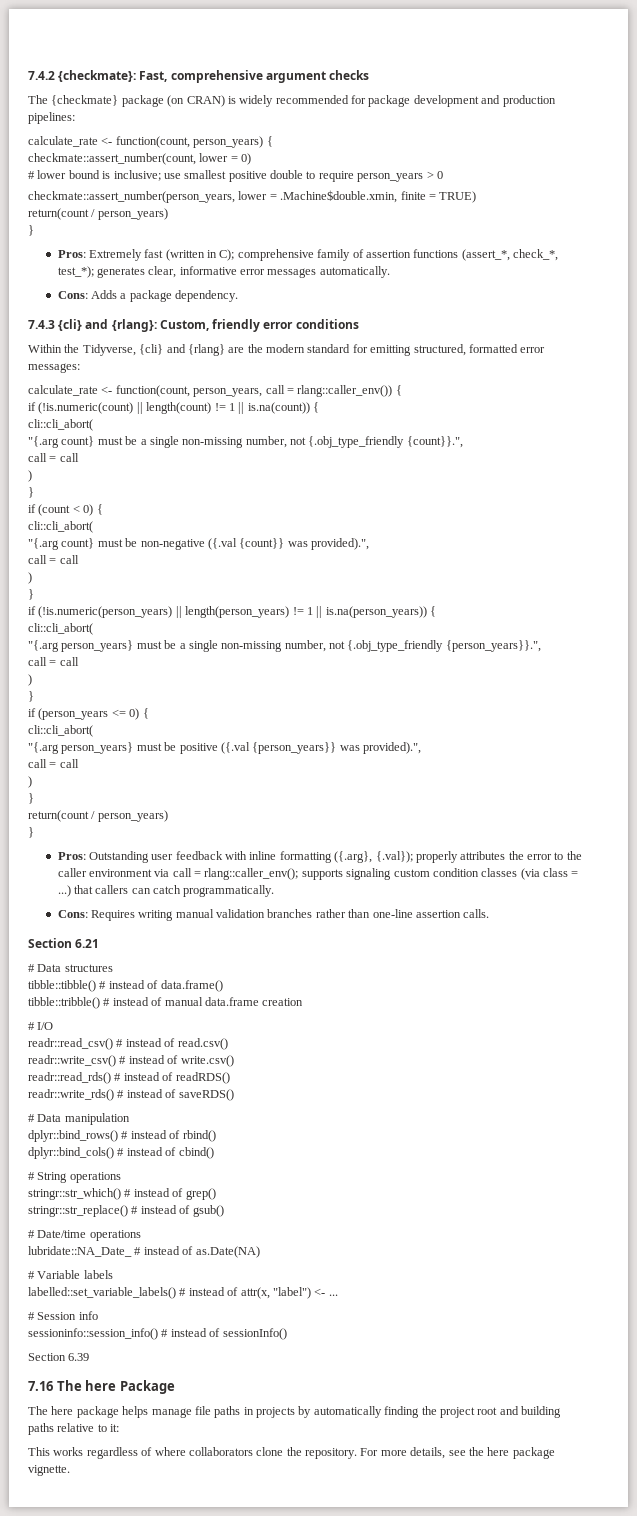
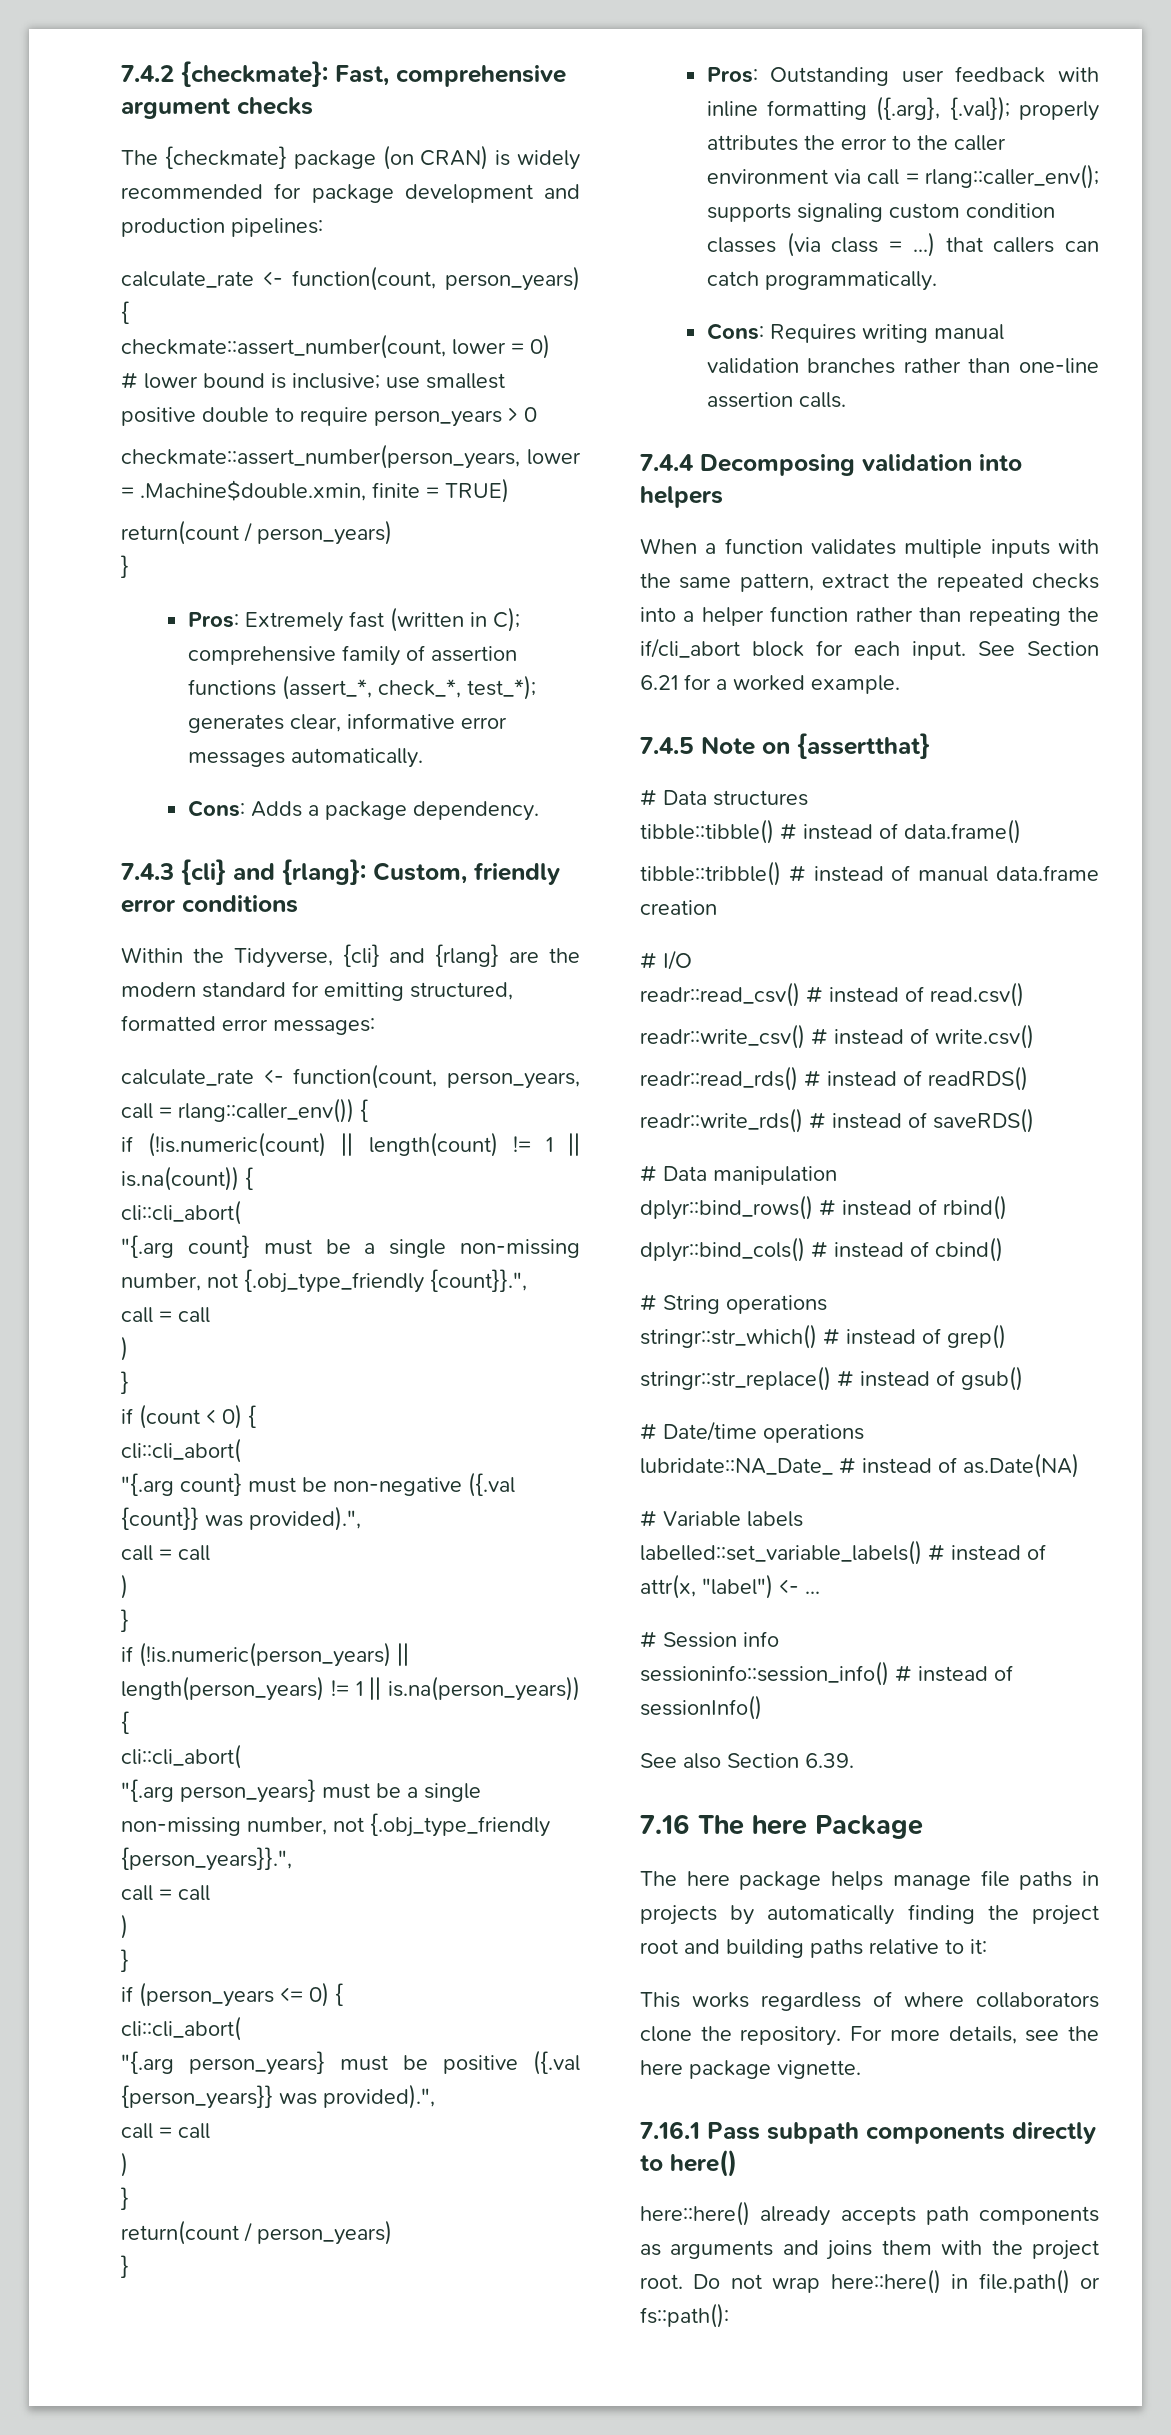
- Section 6.21
+ 7.4.4 Decomposing validation into helpers
+ When a function validates multiple inputs with the same pattern, extract the repeated checks into a helper function rather than repeating the if/cli_abort block for each input. See Section 6.21 for a worked example.
+ 7.4.5 Note on {assertthat}
- Section 6.39
+ See also Section 6.39.
+ 7.16.1 Pass subpath components directly to here()
+ here::here() already accepts path components as arguments and joins them with the project root. Do not wrap here::here() in file.path() or fs::path():

